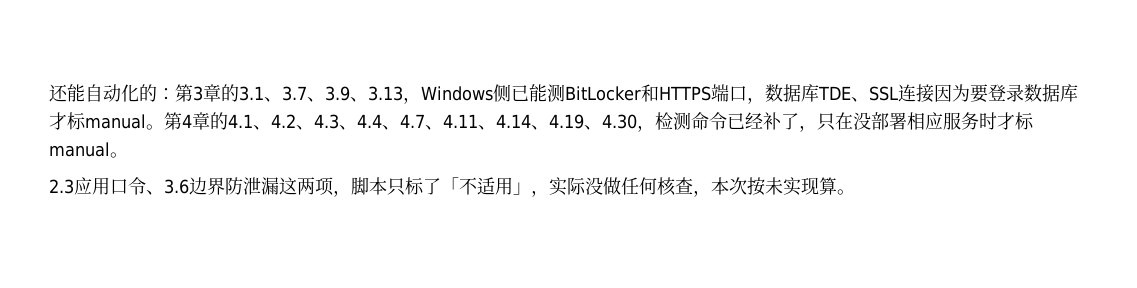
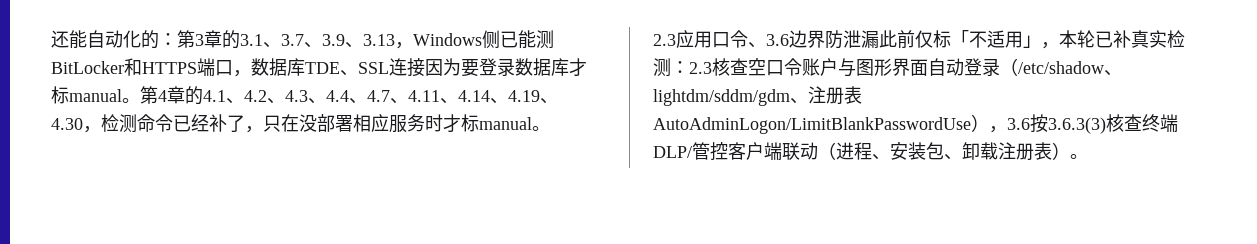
- 2.3应用口令、3.6边界防泄漏这两项，脚本只标了「不适用」，实际没做任何核查，本次按未实现算。
+ 2.3应用口令、3.6边界防泄漏此前仅标「不适用」，本轮已补真实检测：2.3核查空口令账户与图形界面自动登录（/etc/shadow、lightdm/sddm/gdm、注册表AutoAdminLogon/LimitBlankPasswordUse），3.6按3.6.3(3)核查终端DLP/管控客户端联动（进程、安装包、卸载注册表）。

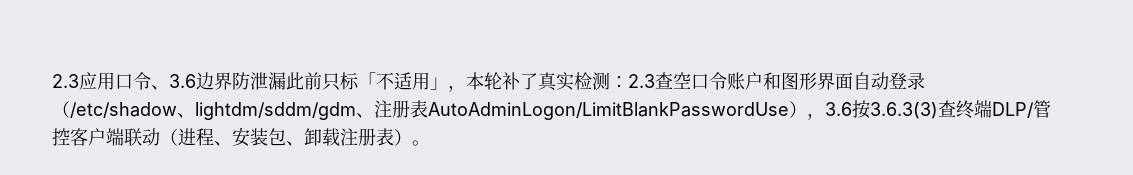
- 还能自动化的：第3章的3.1、3.7、3.9、3.13，Windows侧已能测BitLocker和HTTPS端口，数据库TDE、SSL连接因为要登录数据库才标manual。第4章的4.1、4.2、4.3、4.4、4.7、4.11、4.14、4.19、4.30，检测命令已经补了，只在没部署相应服务时才标manual。
- 2.3应用口令、3.6边界防泄漏此前仅标「不适用」，本轮已补真实检测：2.3核查空口令账户与图形界面自动登录（/etc/shadow、lightdm/sddm/gdm、注册表AutoAdminLogon/LimitBlankPasswordUse），3.6按3.6.3(3)核查终端DLP/管控客户端联动（进程、安装包、卸载注册表）。
+ 2.3应用口令、3.6边界防泄漏此前只标「不适用」，本轮补了真实检测：2.3查空口令账户和图形界面自动登录（/etc/shadow、lightdm/sddm/gdm、注册表AutoAdminLogon/LimitBlankPasswordUse），3.6按3.6.3(3)查终端DLP/管控客户端联动（进程、安装包、卸载注册表）。

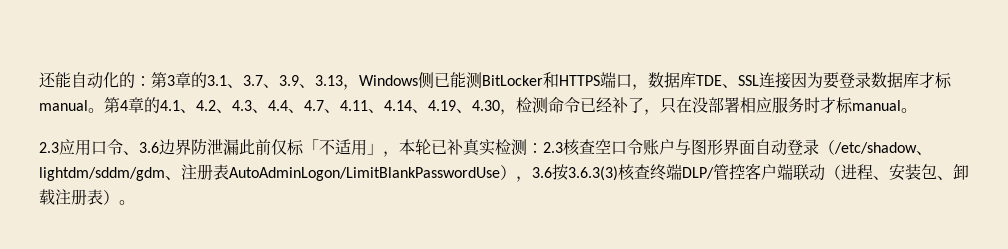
+ 还能自动化的：第3章的3.1、3.7、3.9、3.13，Windows侧已能测BitLocker和HTTPS端口，数据库TDE、SSL连接因为要登录数据库才标manual。第4章的4.1、4.2、4.3、4.4、4.7、4.11、4.14、4.19、4.30，检测命令已经补了，只在没部署相应服务时才标manual。
- 2.3应用口令、3.6边界防泄漏此前只标「不适用」，本轮补了真实检测：2.3查空口令账户和图形界面自动登录（/etc/shadow、lightdm/sddm/gdm、注册表AutoAdminLogon/LimitBlankPasswordUse），3.6按3.6.3(3)查终端DLP/管控客户端联动（进程、安装包、卸载注册表）。
+ 2.3应用口令、3.6边界防泄漏此前仅标「不适用」，本轮已补真实检测：2.3核查空口令账户与图形界面自动登录（/etc/shadow、lightdm/sddm/gdm、注册表AutoAdminLogon/LimitBlankPasswordUse），3.6按3.6.3(3)核查终端DLP/管控客户端联动（进程、安装包、卸载注册表）。

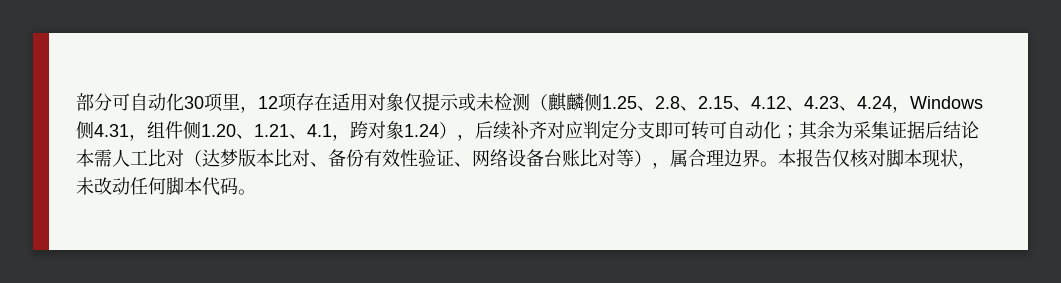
- 还能自动化的：第3章的3.1、3.7、3.9、3.13，Windows侧已能测BitLocker和HTTPS端口，数据库TDE、SSL连接因为要登录数据库才标manual。第4章的4.1、4.2、4.3、4.4、4.7、4.11、4.14、4.19、4.30，检测命令已经补了，只在没部署相应服务时才标manual。
- 2.3应用口令、3.6边界防泄漏此前仅标「不适用」，本轮已补真实检测：2.3核查空口令账户与图形界面自动登录（/etc/shadow、lightdm/sddm/gdm、注册表AutoAdminLogon/LimitBlankPasswordUse），3.6按3.6.3(3)核查终端DLP/管控客户端联动（进程、安装包、卸载注册表）。
+ 部分可自动化30项里，12项存在适用对象仅提示或未检测（麒麟侧1.25、2.8、2.15、4.12、4.23、4.24，Windows侧4.31，组件侧1.20、1.21、4.1，跨对象1.24），后续补齐对应判定分支即可转可自动化；其余为采集证据后结论本需人工比对（达梦版本比对、备份有效性验证、网络设备台账比对等），属合理边界。本报告仅核对脚本现状，未改动任何脚本代码。

